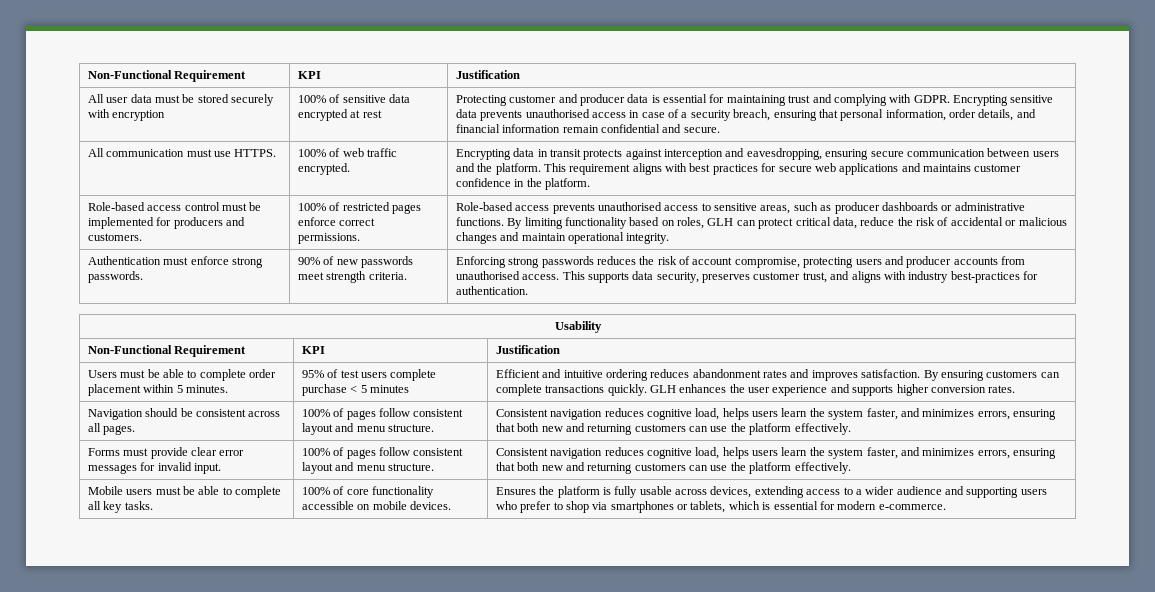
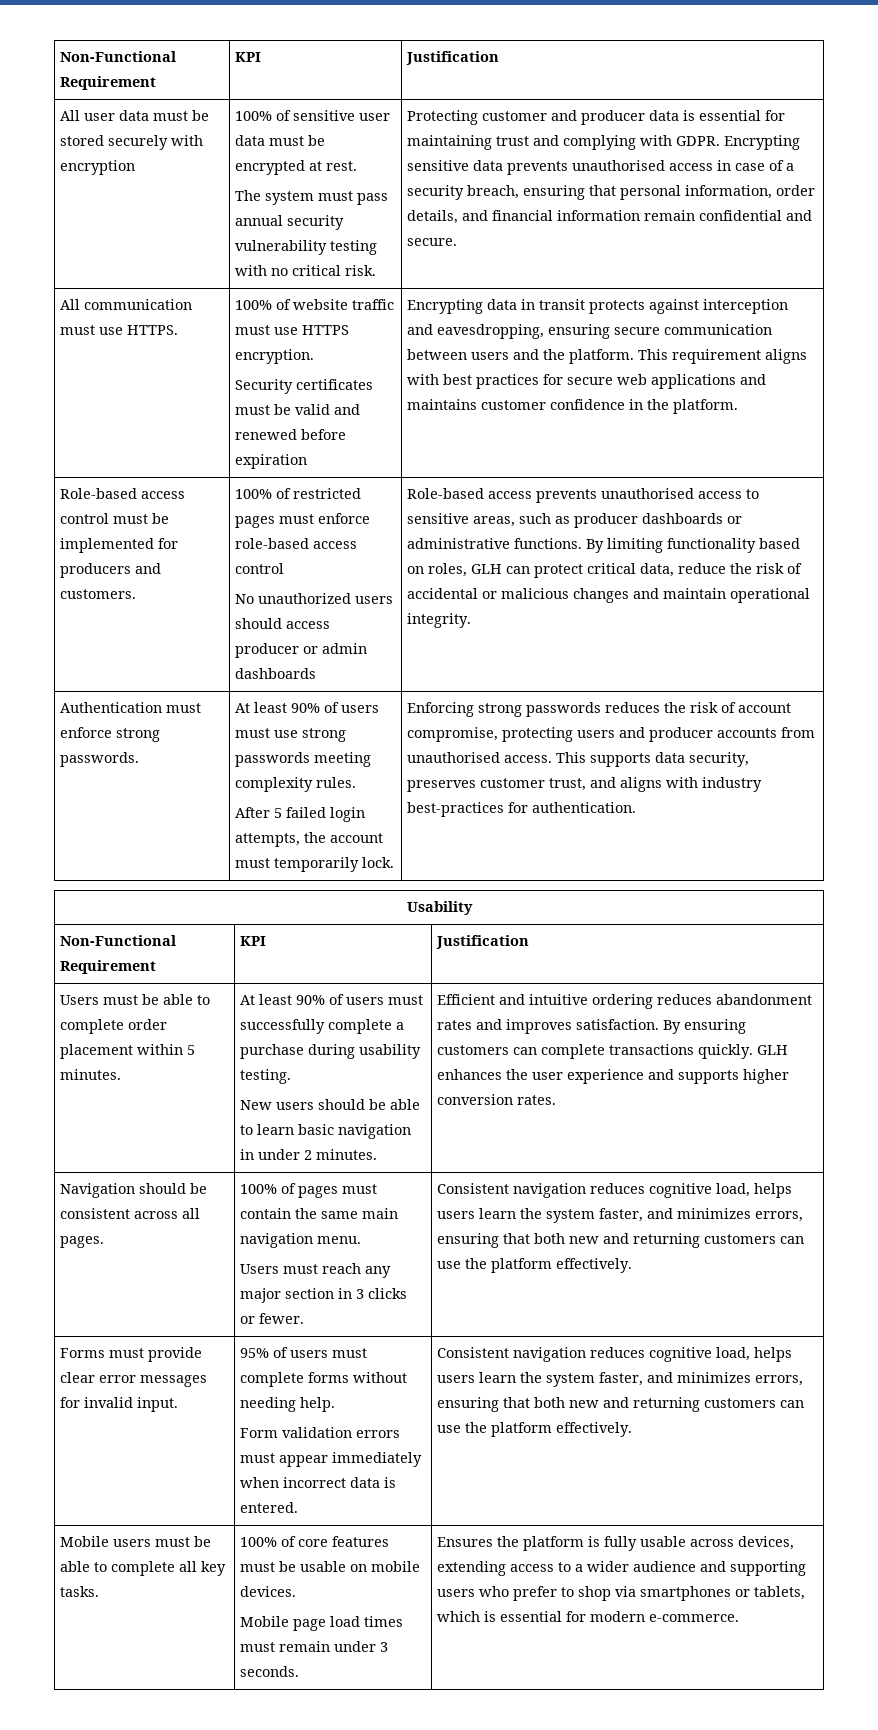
- 100% of sensitive data encrypted at rest
+ 100% of sensitive user data must be encrypted at rest.
+ The system must pass annual security vulnerability testing with no critical risk.
- 100% of web traffic encrypted.
+ 100% of website traffic must use HTTPS encryption.
+ Security certificates must be valid and renewed before expiration
- 100% of restricted pages enforce correct permissions.
+ 100% of restricted pages must enforce role-based access control
+ No unauthorized users should access producer or admin dashboards
- 90% of new passwords meet strength criteria.
+ At least 90% of users must use strong passwords meeting complexity rules.
+ After 5 failed login attempts, the account must temporarily lock.
- 95% of test users complete purchase < 5 minutes
+ At least 90% of users must successfully complete a purchase during usability testing.
+ New users should be able to learn basic navigation in under 2 minutes.
- Navigation should be consistent across all pages. | 100% of pages follow consistent layout and menu structure.
+ Navigation should be consistent across all pages. | 100% of pages must contain the same main navigation menu.
+ Users must reach any major section in 3 clicks or fewer.
- Forms must provide clear error messages for invalid input. | 100% of pages follow consistent layout and menu structure.
+ Forms must provide clear error messages for invalid input. | 95% of users must complete forms without needing help.
+ Form validation errors must appear immediately when incorrect data is entered.
- 100% of core functionality accessible on mobile devices.
+ 100% of core features must be usable on mobile devices.
+ Mobile page load times must remain under 3 seconds.

